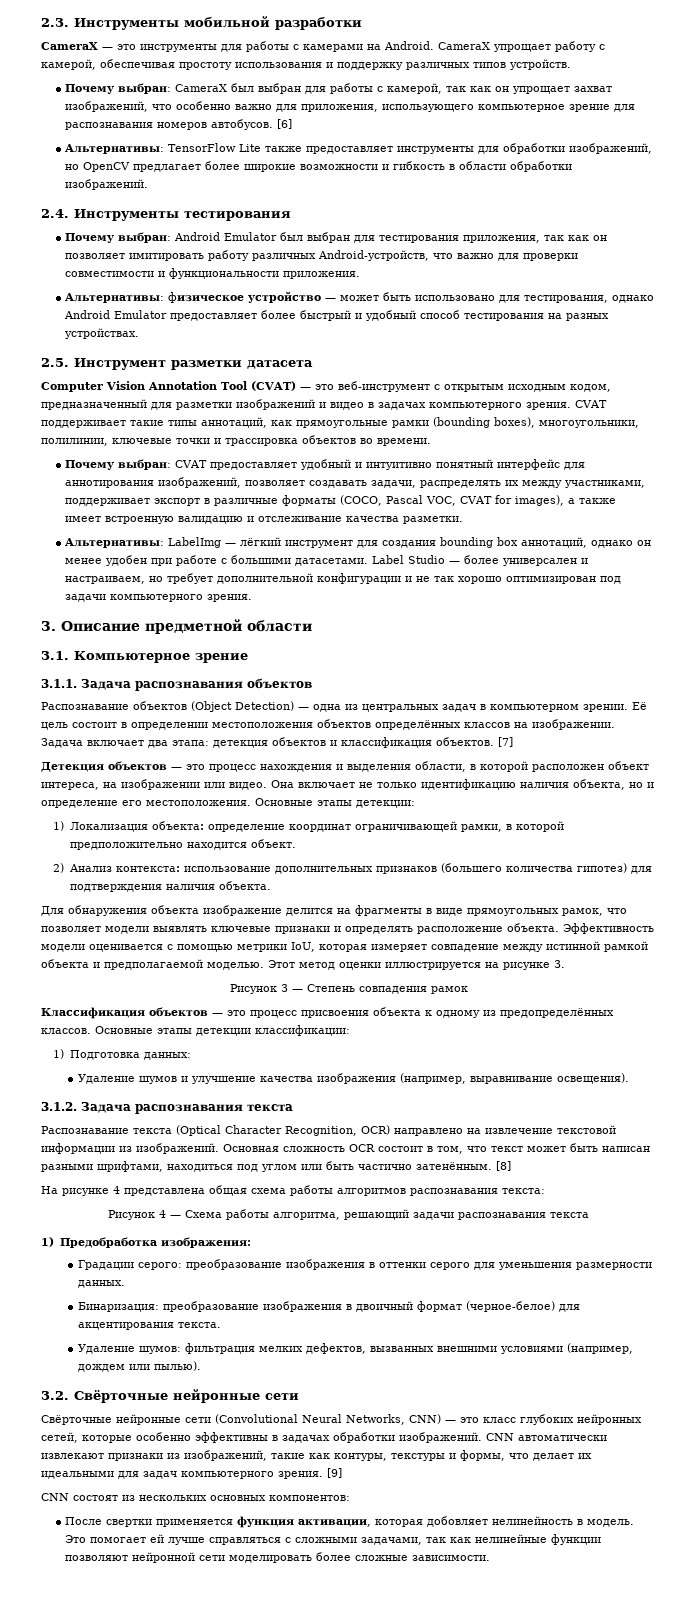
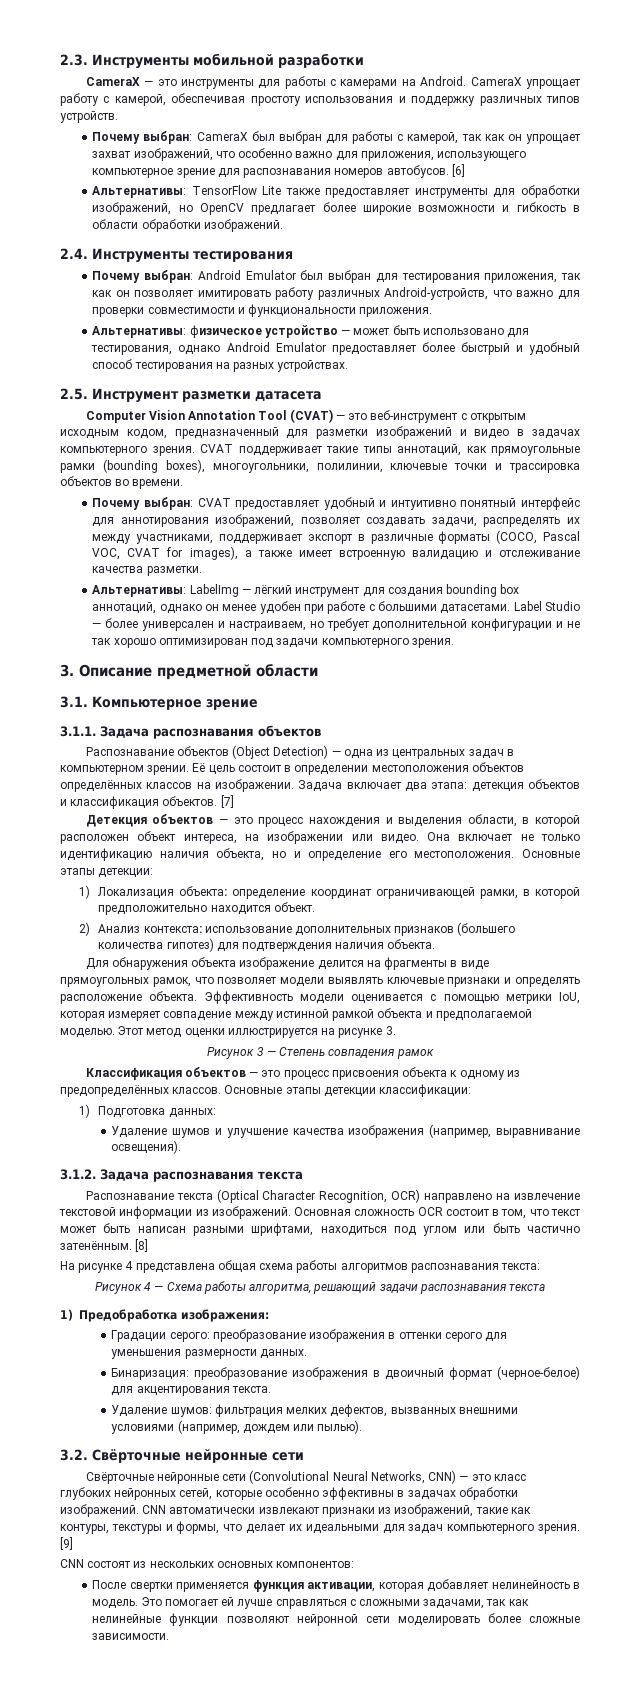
- После свертки применяется функция активации, которая добовляет нелинейность в модель.
+ После свертки применяется функция активации, которая добавляет нелинейность в модель.

